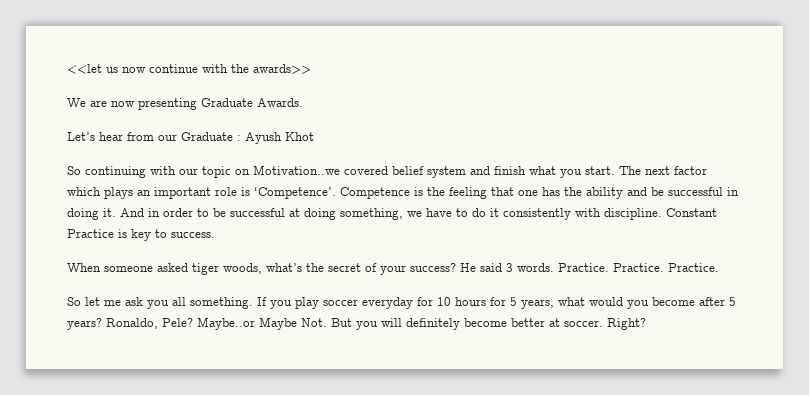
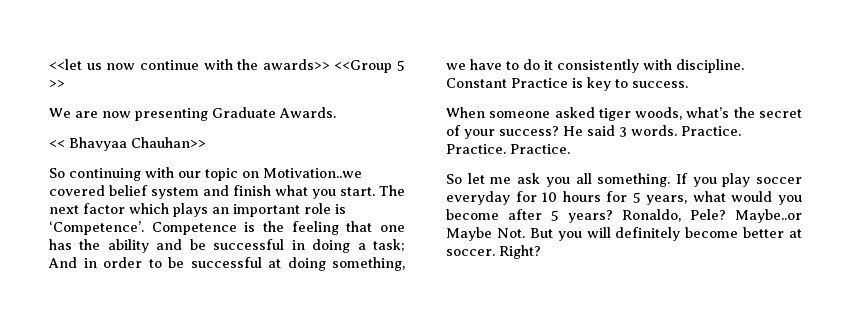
- <<let us now continue with the awards>>
+ <<let us now continue with the awards>> <<Group 5 >>
- Let’s hear from our Graduate : Ayush Khot
+ << Bhavyaa Chauhan>>
- Competence is the feeling that one has the ability and be successful in doing it. And in order to be successful at doing something, we have to do it consistently with discipline.
+ Competence is the feeling that one has the ability and be successful in doing a task; And in order to be successful at doing something, we have to do it consistently with discipline.

